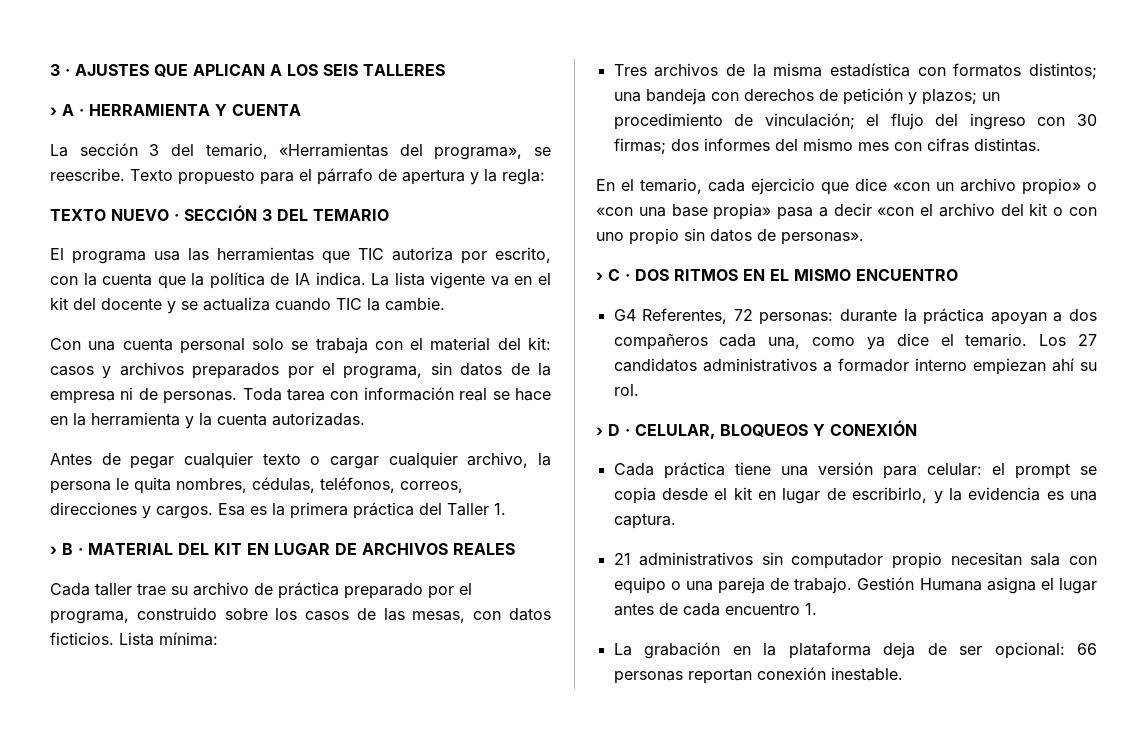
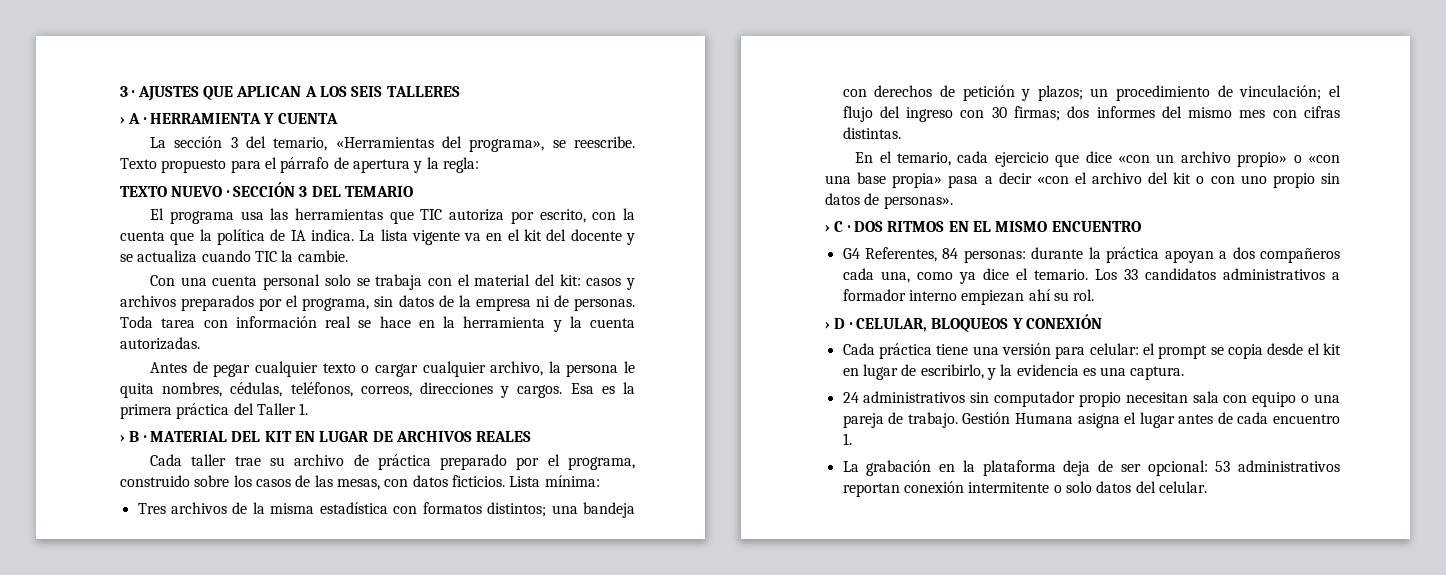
- G4 Referentes, 72 personas: durante la práctica apoyan a dos compañeros cada una, como ya dice el temario.
+ G4 Referentes, 84 personas: durante la práctica apoyan a dos compañeros cada una, como ya dice el temario.
- Los 27 candidatos administrativos a formador interno empiezan ahí su rol.
+ Los 33 candidatos administrativos a formador interno empiezan ahí su rol.
- 21 administrativos sin computador propio necesitan sala con equipo o una pareja de trabajo.
+ 24 administrativos sin computador propio necesitan sala con equipo o una pareja de trabajo.
- La grabación en la plataforma deja de ser opcional: 66 personas reportan conexión inestable.
+ La grabación en la plataforma deja de ser opcional: 53 administrativos reportan conexión intermitente o solo datos del celular.

